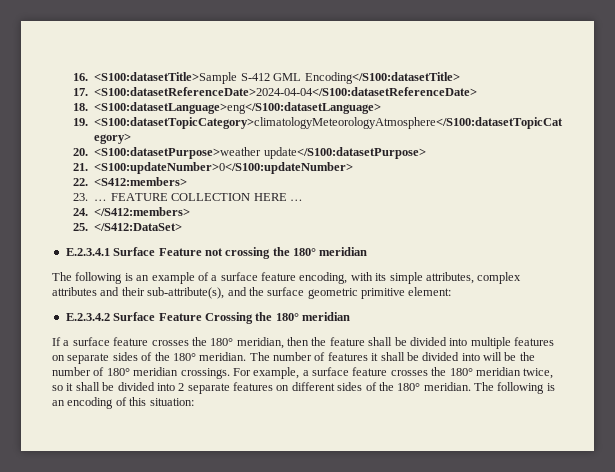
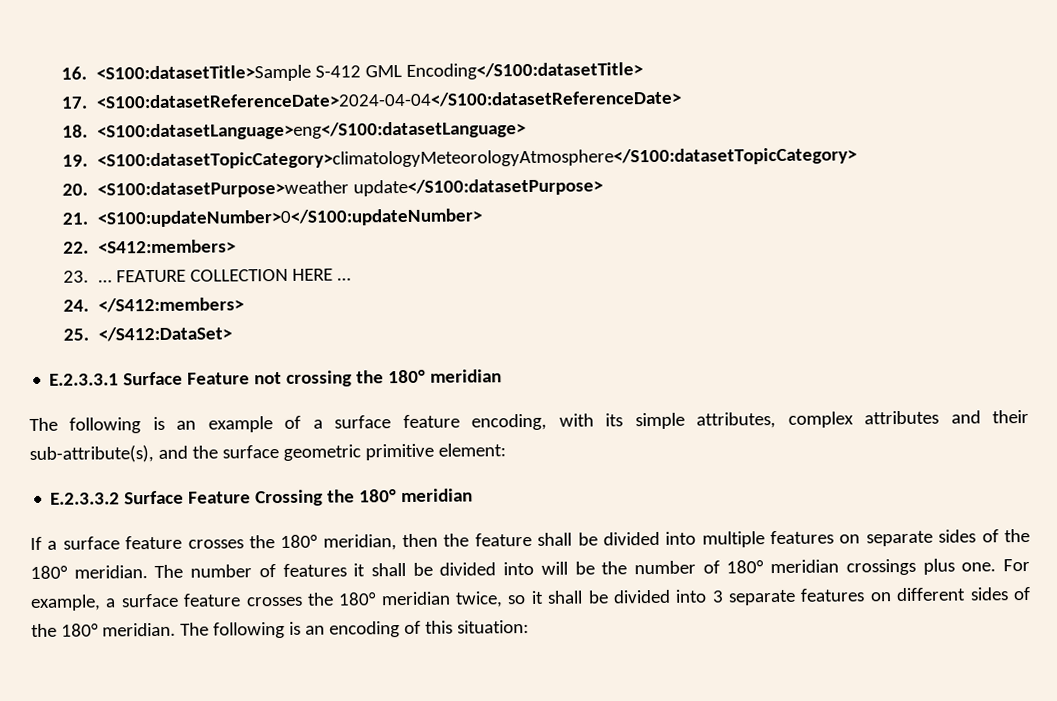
- E.2.3.4.1 Surface Feature not crossing the 180° meridian
+ E.2.3.3.1 Surface Feature not crossing the 180° meridian
- E.2.3.4.2 Surface Feature Crossing the 180° meridian
+ E.2.3.3.2 Surface Feature Crossing the 180° meridian
- The number of features it shall be divided into will be the number of 180° meridian crossings.
+ The number of features it shall be divided into will be the number of 180° meridian crossings plus one.
- For example, a surface feature crosses the 180° meridian twice, so it shall be divided into 2 separate features on different sides of the 180° meridian.
+ For example, a surface feature crosses the 180° meridian twice, so it shall be divided into 3 separate features on different sides of the 180° meridian.

